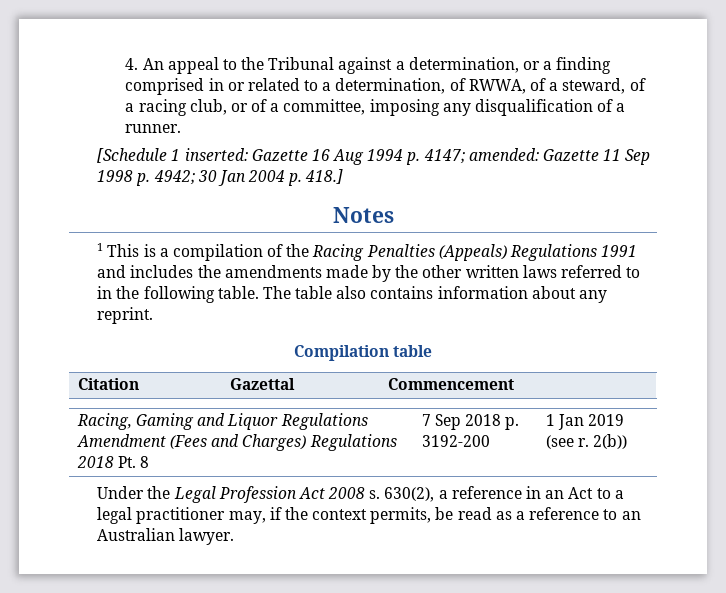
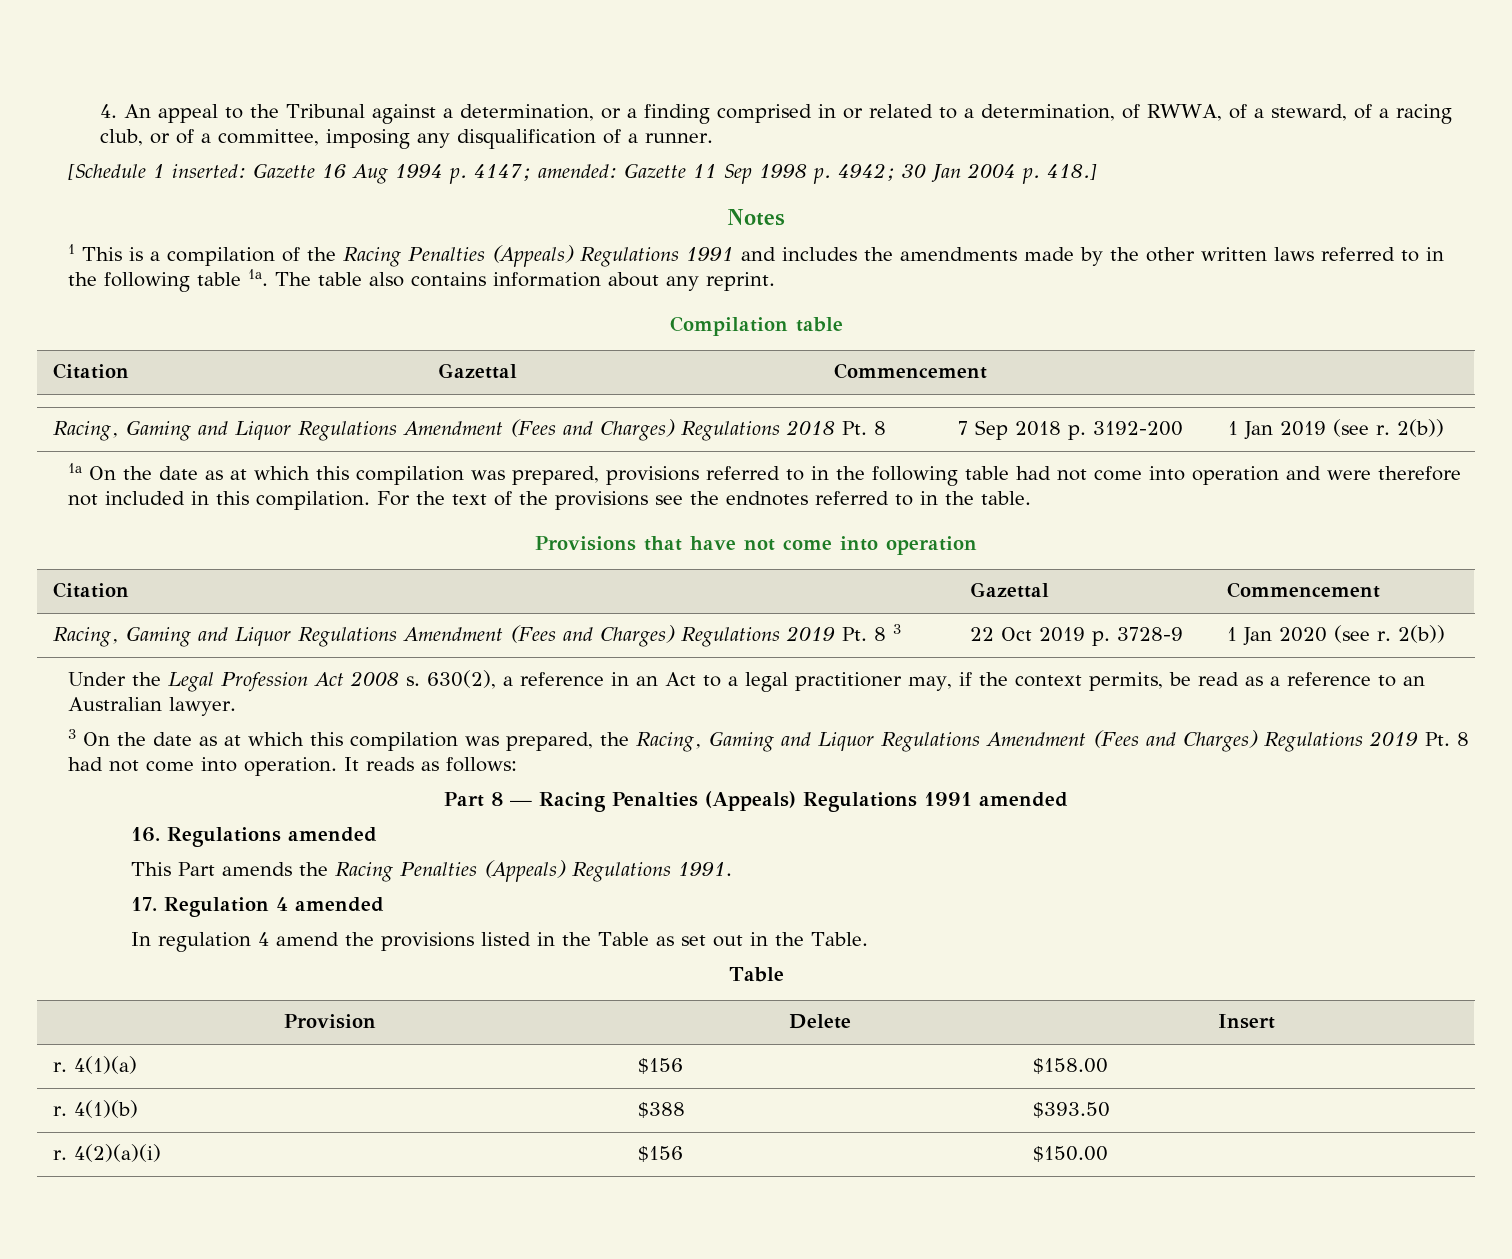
- 1 This is a compilation of the Racing Penalties (Appeals) Regulations 1991 and includes the amendments made by the other written laws referred to in the following table.
+ 1 This is a compilation of the Racing Penalties (Appeals) Regulations 1991 and includes the amendments made by the other written laws referred to in the following table 1a.
+ 1a On the date as at which this compilation was prepared, provisions referred to in the following table had not come into operation and were therefore not included in this compilation. For the text of the provisions see the endnotes referred to in the table.
+ Provisions that have not come into operation
+ Citation | Gazettal | Commencement
+ Racing, Gaming and Liquor Regulations Amendment (Fees and Charges) Regulations 2019 Pt. 8 3 | 22 Oct 2019 p. 3728-9 | 1 Jan 2020 (see r. 2(b))
+ 3 On the date as at which this compilation was prepared, the Racing, Gaming and Liquor Regulations Amendment (Fees and Charges) Regulations 2019 Pt. 8 had not come into operation. It reads as follows:
+ Part 8 — Racing Penalties (Appeals) Regulations 1991 amended
+ 16. Regulations amended
+ This Part amends the Racing Penalties (Appeals) Regulations 1991.
+ 17. Regulation 4 amended
+ In regulation 4 amend the provisions listed in the Table as set out in the Table.
+ Table
+ Provision | Delete | Insert
+ r. 4(1)(a) | $156 | $158.00
+ r. 4(1)(b) | $388 | $393.50
+ r. 4(2)(a)(i) | $156 | $150.00

